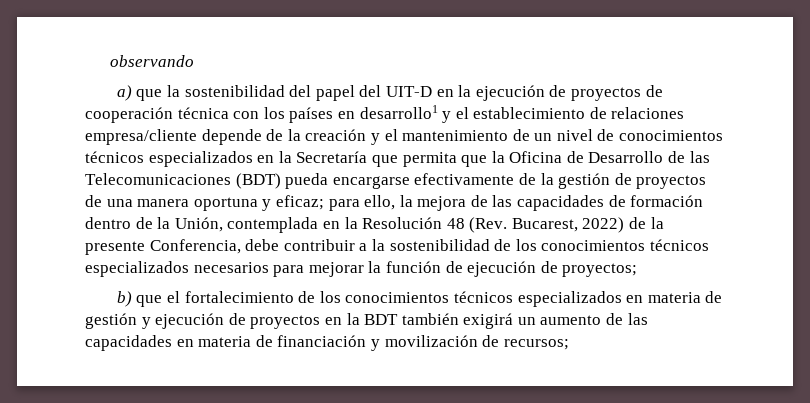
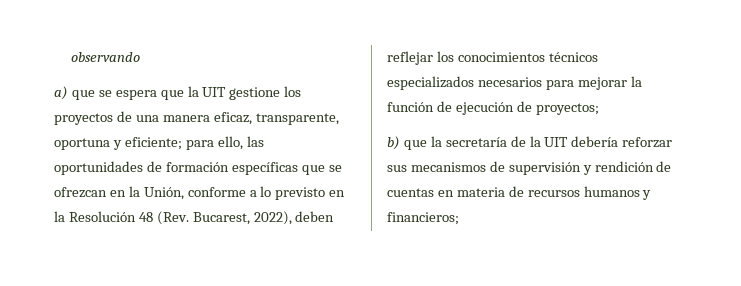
- a) que la sostenibilidad del papel del UIT-D en la ejecución de proyectos de cooperación técnica con los países en desarrollo1 y el establecimiento de relaciones empresa/cliente depende de la creación y el mantenimiento de un nivel de conocimientos técnicos especializados en la Secretaría que permita que la Oficina de Desarrollo de las Telecomunicaciones (BDT) pueda encargarse efectivamente de la gestión de proyectos de una manera oportuna y eficaz; para ello, la mejora de las capacidades de formación dentro de la Unión, contemplada en la Resolución 48 (Rev. Bucarest, 2022) de la presente Conferencia, debe contribuir a la sostenibilidad de los conocimientos técnicos especializados necesarios para mejorar la función de ejecución de proyectos;
+ a) que se espera que la UIT gestione los proyectos de una manera eficaz, transparente, oportuna y eficiente; para ello, las oportunidades de formación específicas que se ofrezcan en la Unión, conforme a lo previsto en la Resolución 48 (Rev. Bucarest, 2022), deben reflejar los conocimientos técnicos especializados necesarios para mejorar la función de ejecución de proyectos;
- b) que el fortalecimiento de los conocimientos técnicos especializados en materia de gestión y ejecución de proyectos en la BDT también exigirá un aumento de las capacidades en materia de financiación y movilización de recursos;
+ b) que la secretaría de la UIT debería reforzar sus mecanismos de supervisión y rendición de cuentas en materia de recursos humanos y financieros;

